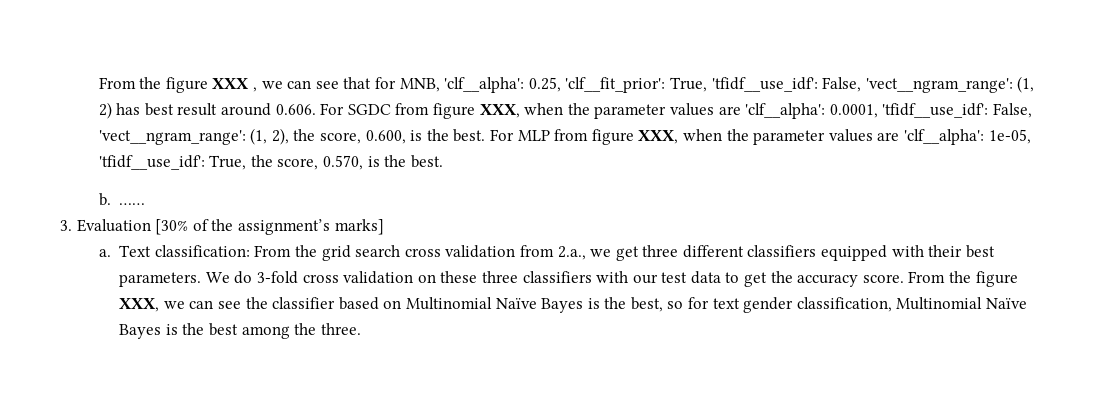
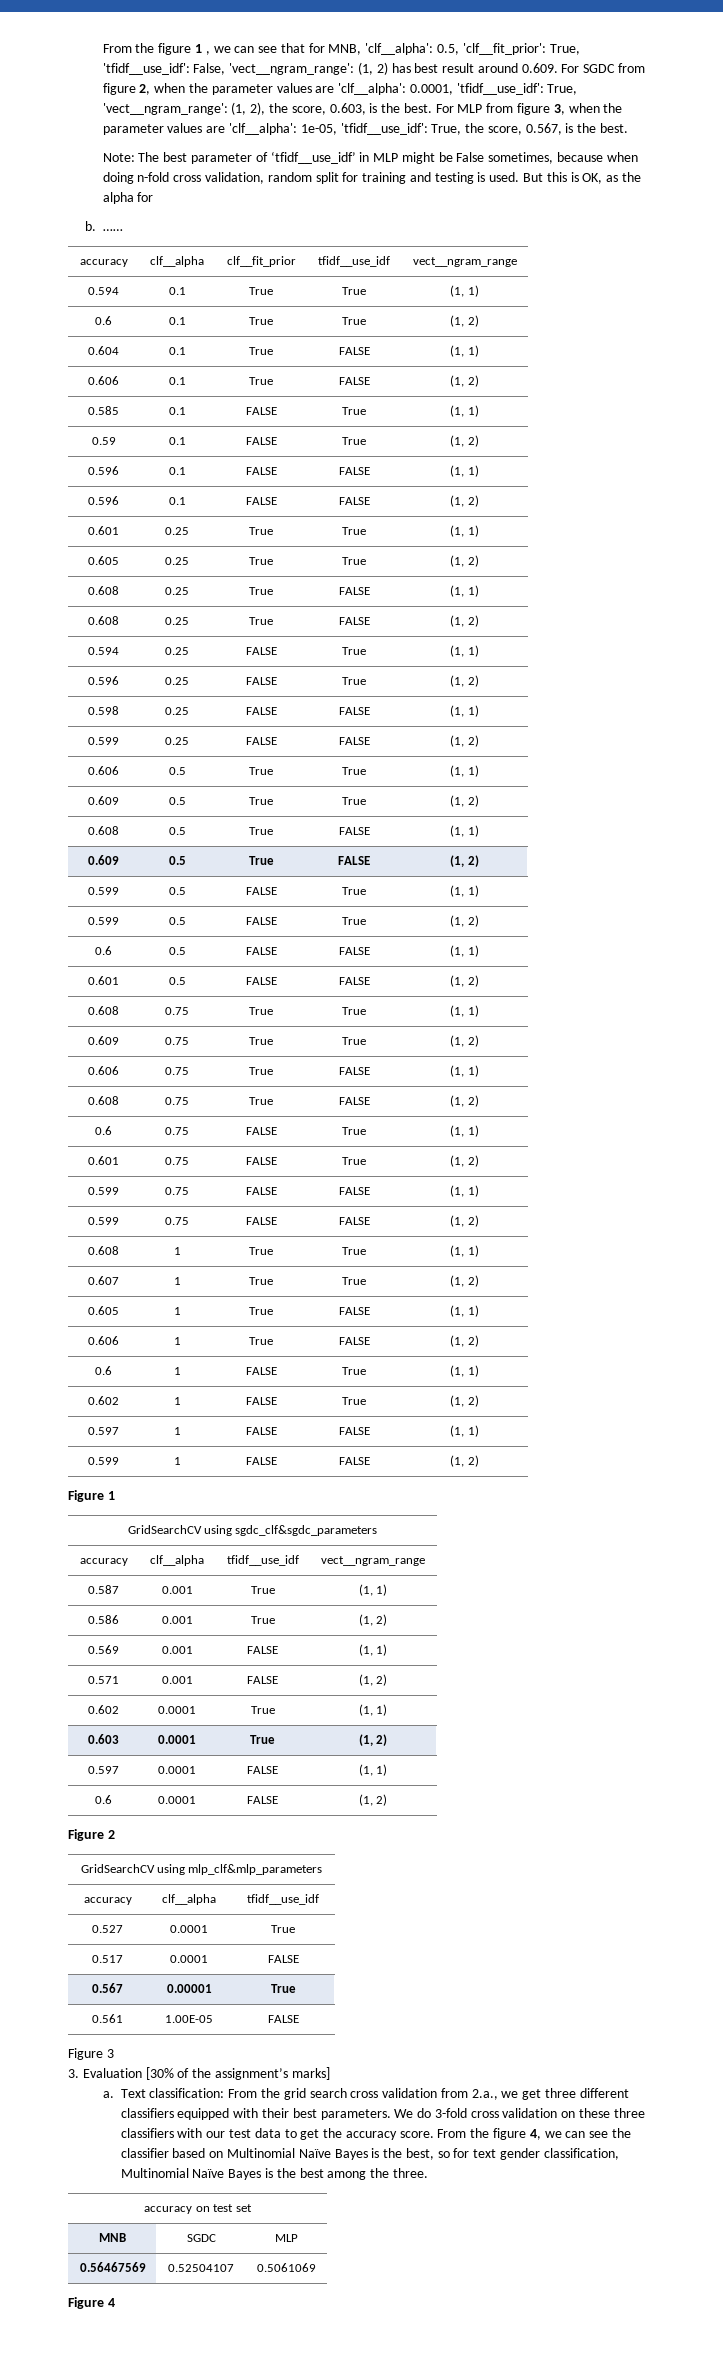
- From the figure XXX , we can see that for MNB, 'clf__alpha': 0.25, 'clf__fit_prior': True, 'tfidf__use_idf': False, 'vect__ngram_range': (1, 2) has best result around 0.606. For SGDC from figure XXX, when the parameter values are 'clf__alpha': 0.0001, 'tfidf__use_idf': False, 'vect__ngram_range': (1, 2), the score, 0.600, is the best.
+ From the figure 1 , we can see that for MNB, 'clf__alpha': 0.5, 'clf__fit_prior': True, 'tfidf__use_idf': False, 'vect__ngram_range': (1, 2) has best result around 0.609. For SGDC from figure 2, when the parameter values are 'clf__alpha': 0.0001, 'tfidf__use_idf': True, 'vect__ngram_range': (1, 2), the score, 0.603, is the best.
- For MLP from figure XXX, when the parameter values are 'clf__alpha': 1e-05, 'tfidf__use_idf': True, the score, 0.570, is the best.
+ For MLP from figure 3, when the parameter values are 'clf__alpha': 1e-05, 'tfidf__use_idf': True, the score, 0.567, is the best.
+ Note: The best parameter of ‘tfidf__use_idf’ in MLP might be False sometimes, because when doing n-fold cross validation, random split for training and testing is used. But this is OK, as the alpha for
  b. ……
+ accuracy | clf__alpha | clf__fit_prior | tfidf__use_idf | vect__ngram_range
+ 0.594 | 0.1 | True | True | (1, 1)
+ 0.6 | 0.1 | True | True | (1, 2)
+ 0.604 | 0.1 | True | FALSE | (1, 1)
+ 0.606 | 0.1 | True | FALSE | (1, 2)
+ 0.585 | 0.1 | FALSE | True | (1, 1)
+ 0.59 | 0.1 | FALSE | True | (1, 2)
+ 0.596 | 0.1 | FALSE | FALSE | (1, 1)
+ 0.596 | 0.1 | FALSE | FALSE | (1, 2)
+ 0.601 | 0.25 | True | True | (1, 1)
+ 0.605 | 0.25 | True | True | (1, 2)
+ 0.608 | 0.25 | True | FALSE | (1, 1)
+ 0.608 | 0.25 | True | FALSE | (1, 2)
+ 0.594 | 0.25 | FALSE | True | (1, 1)
+ 0.596 | 0.25 | FALSE | True | (1, 2)
+ 0.598 | 0.25 | FALSE | FALSE | (1, 1)
+ 0.599 | 0.25 | FALSE | FALSE | (1, 2)
+ 0.606 | 0.5 | True | True | (1, 1)
+ 0.609 | 0.5 | True | True | (1, 2)
+ 0.608 | 0.5 | True | FALSE | (1, 1)
+ 0.609 | 0.5 | True | FALSE | (1, 2)
+ 0.599 | 0.5 | FALSE | True | (1, 1)
+ 0.599 | 0.5 | FALSE | True | (1, 2)
+ 0.6 | 0.5 | FALSE | FALSE | (1, 1)
+ 0.601 | 0.5 | FALSE | FALSE | (1, 2)
+ 0.608 | 0.75 | True | True | (1, 1)
+ 0.609 | 0.75 | True | True | (1, 2)
+ 0.606 | 0.75 | True | FALSE | (1, 1)
+ 0.608 | 0.75 | True | FALSE | (1, 2)
+ 0.6 | 0.75 | FALSE | True | (1, 1)
+ 0.601 | 0.75 | FALSE | True | (1, 2)
+ 0.599 | 0.75 | FALSE | FALSE | (1, 1)
+ 0.599 | 0.75 | FALSE | FALSE | (1, 2)
+ 0.608 | 1 | True | True | (1, 1)
+ 0.607 | 1 | True | True | (1, 2)
+ 0.605 | 1 | True | FALSE | (1, 1)
+ 0.606 | 1 | True | FALSE | (1, 2)
+ 0.6 | 1 | FALSE | True | (1, 1)
+ 0.602 | 1 | FALSE | True | (1, 2)
+ 0.597 | 1 | FALSE | FALSE | (1, 1)
+ 0.599 | 1 | FALSE | FALSE | (1, 2)
+ Figure 1
+ GridSearchCV using sgdc_clf&sgdc_parameters
+ accuracy | clf__alpha | tfidf__use_idf | vect__ngram_range
+ 0.587 | 0.001 | True | (1, 1)
+ 0.586 | 0.001 | True | (1, 2)
+ 0.569 | 0.001 | FALSE | (1, 1)
+ 0.571 | 0.001 | FALSE | (1, 2)
+ 0.602 | 0.0001 | True | (1, 1)
+ 0.603 | 0.0001 | True | (1, 2)
+ 0.597 | 0.0001 | FALSE | (1, 1)
+ 0.6 | 0.0001 | FALSE | (1, 2)
+ Figure 2
+ GridSearchCV using mlp_clf&mlp_parameters
+ accuracy | clf__alpha | tfidf__use_idf
+ 0.527 | 0.0001 | True
+ 0.517 | 0.0001 | FALSE
+ 0.567 | 0.00001 | True
+ 0.561 | 1.00E-05 | FALSE
+ Figure 3
- From the figure XXX, we can see the classifier based on Multinomial Naïve Bayes is the best, so for text gender classification, Multinomial Naïve Bayes is the best among the three.
+ From the figure 4, we can see the classifier based on Multinomial Naïve Bayes is the best, so for text gender classification, Multinomial Naïve Bayes is the best among the three.
+ accuracy on test set
+ MNB | SGDC | MLP
+ 0.56467569 | 0.52504107 | 0.5061069
+ Figure 4

